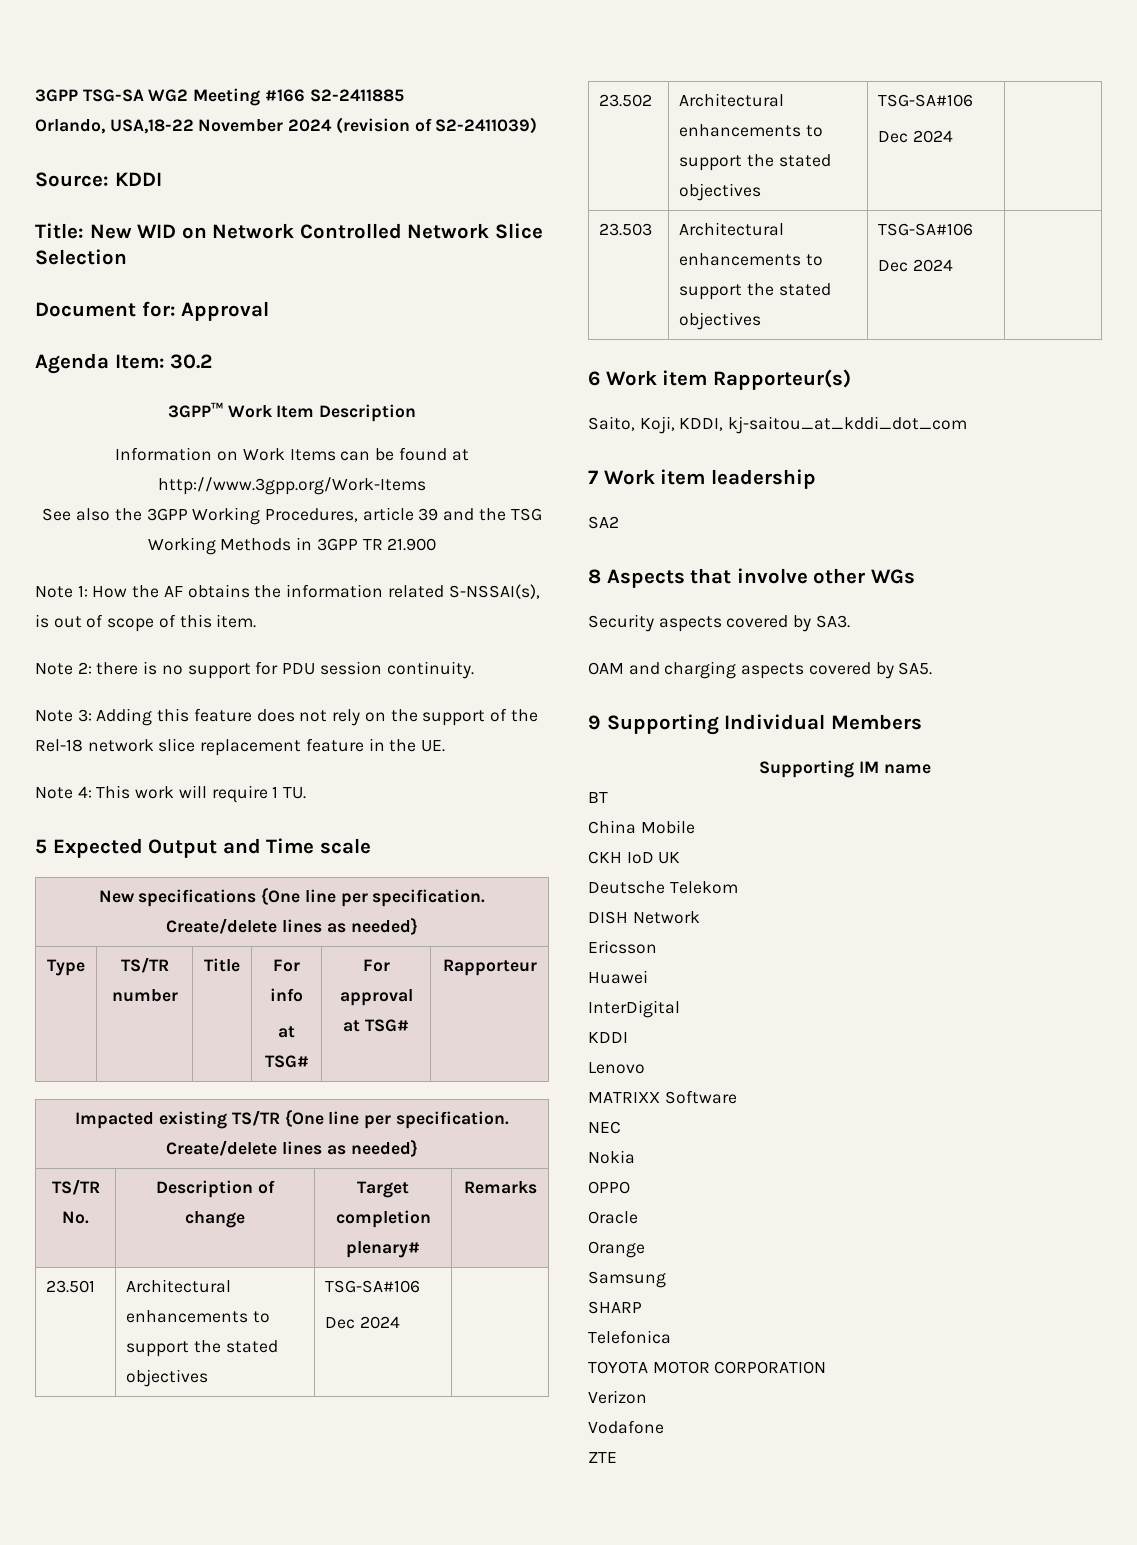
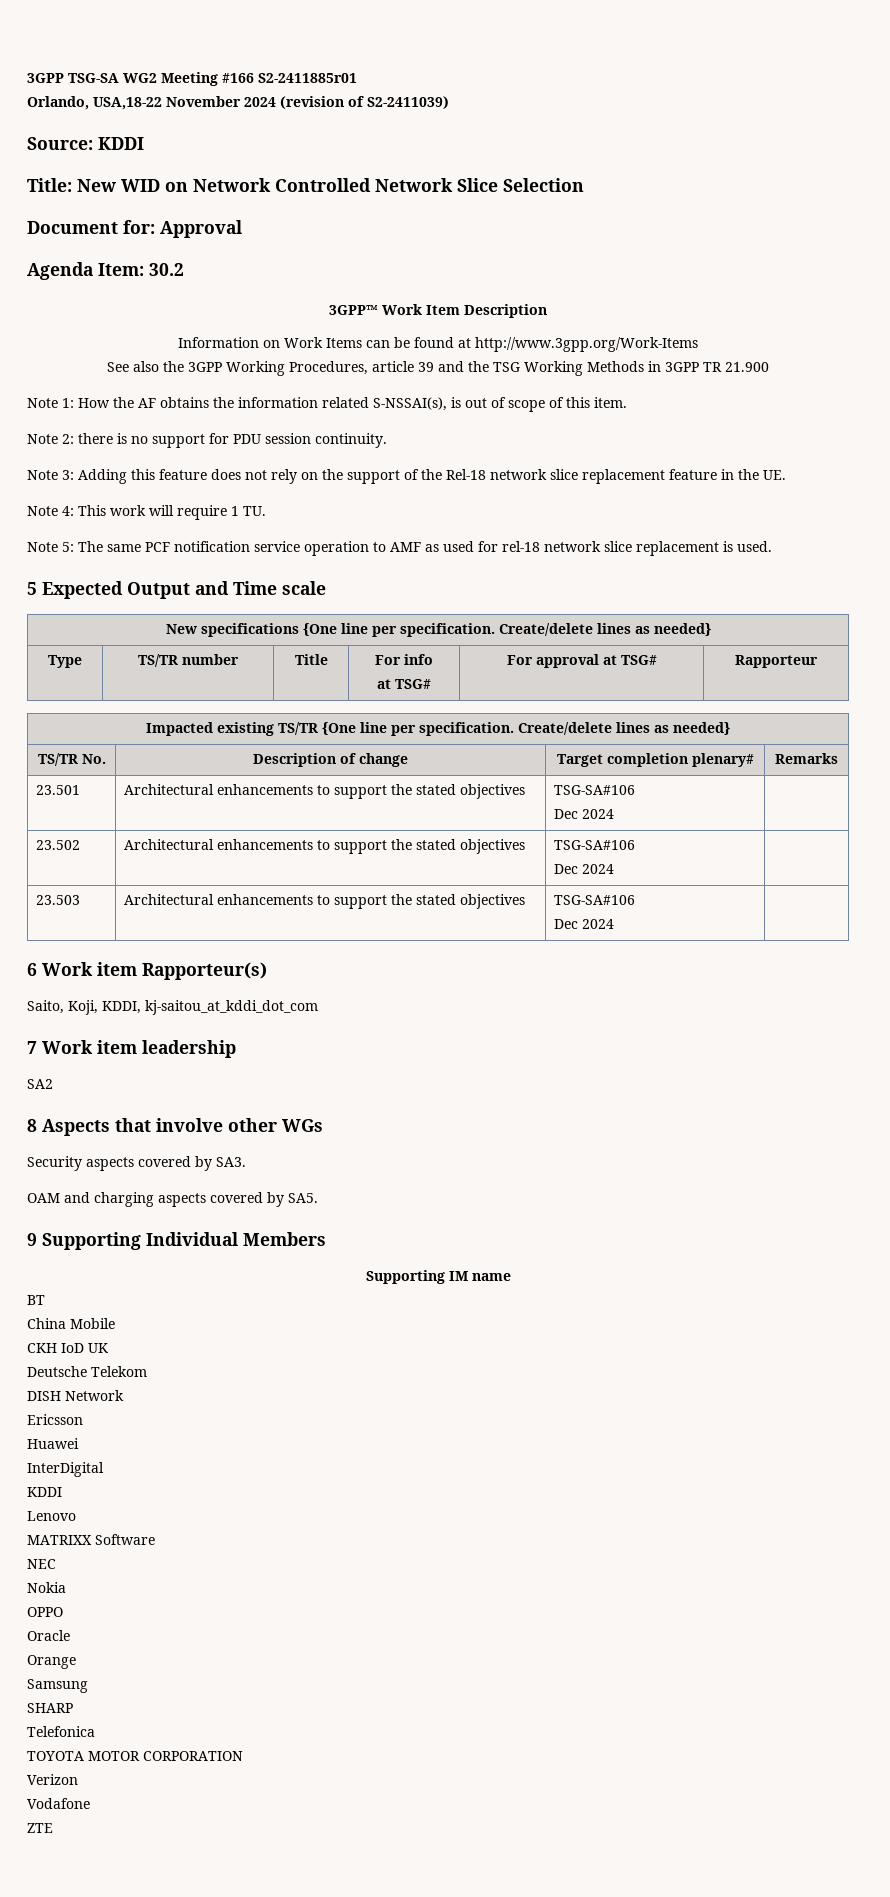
- 3GPP TSG-SA WG2 Meeting #166 S2-2411885
+ 3GPP TSG-SA WG2 Meeting #166 S2-2411885r01
+ Note 5: The same PCF notification service operation to AMF as used for rel-18 network slice replacement is used.

